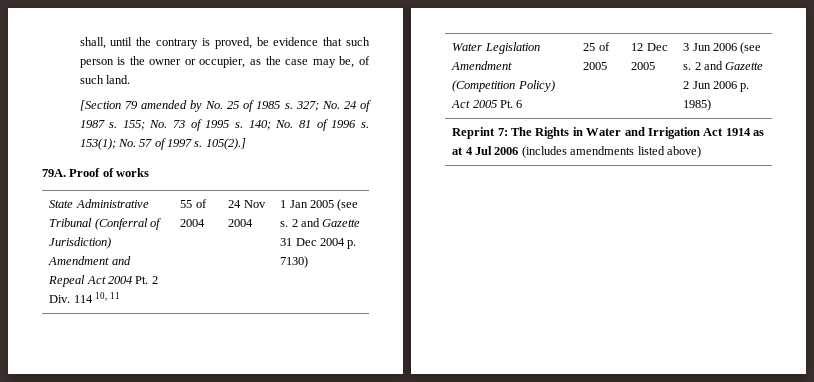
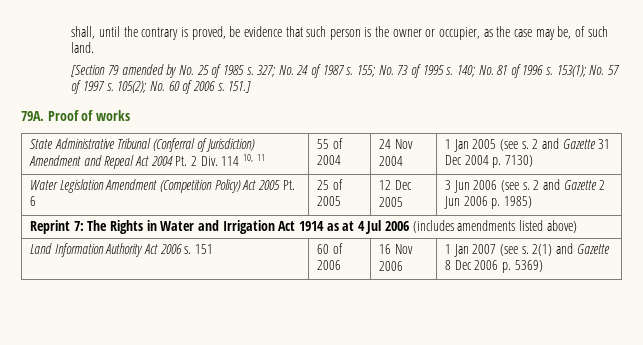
- 105(2).]
+ 105(2); No. 60 of 2006 s. 151.]
+ Land Information Authority Act 2006 s. 151 | 60 of 2006 | 16 Nov 2006 | 1 Jan 2007 (see s. 2(1) and Gazette 8 Dec 2006 p. 5369)

